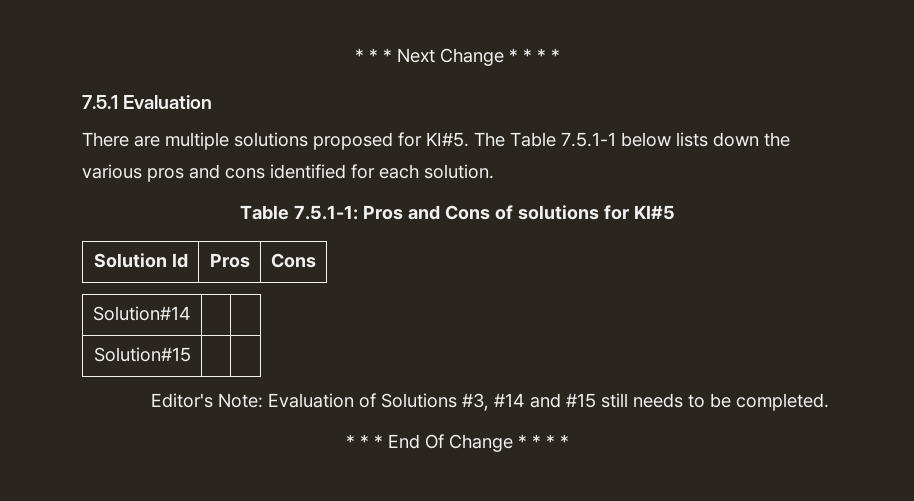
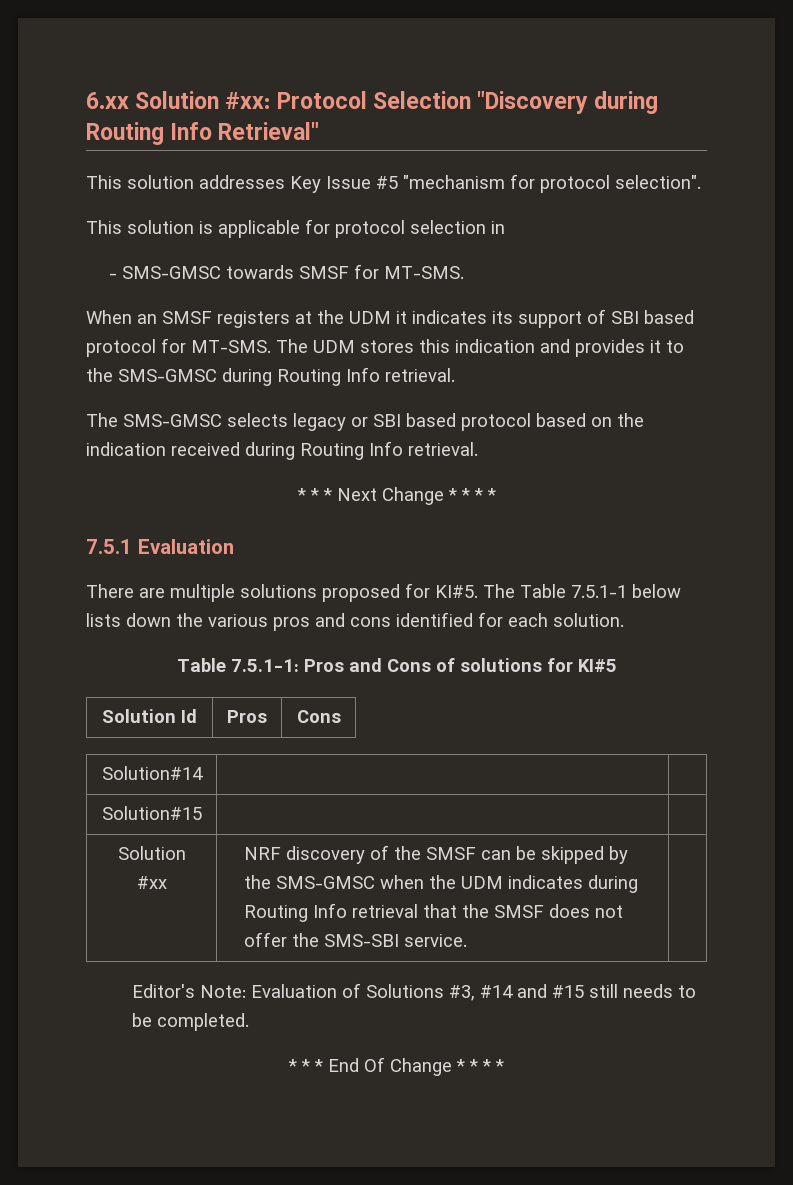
+ 6.xx Solution #xx: Protocol Selection "Discovery during Routing Info Retrieval"
+ This solution addresses Key Issue #5 "mechanism for protocol selection".
+ This solution is applicable for protocol selection in
+ - SMS-GMSC towards SMSF for MT-SMS.
+ When an SMSF registers at the UDM it indicates its support of SBI based protocol for MT-SMS. The UDM stores this indication and provides it to the SMS-GMSC during Routing Info retrieval.
+ The SMS-GMSC selects legacy or SBI based protocol based on the indication received during Routing Info retrieval.
+ Solution #xx | NRF discovery of the SMSF can be skipped by the SMS-GMSC when the UDM indicates during Routing Info retrieval that the SMSF does not offer the SMS-SBI service. |

